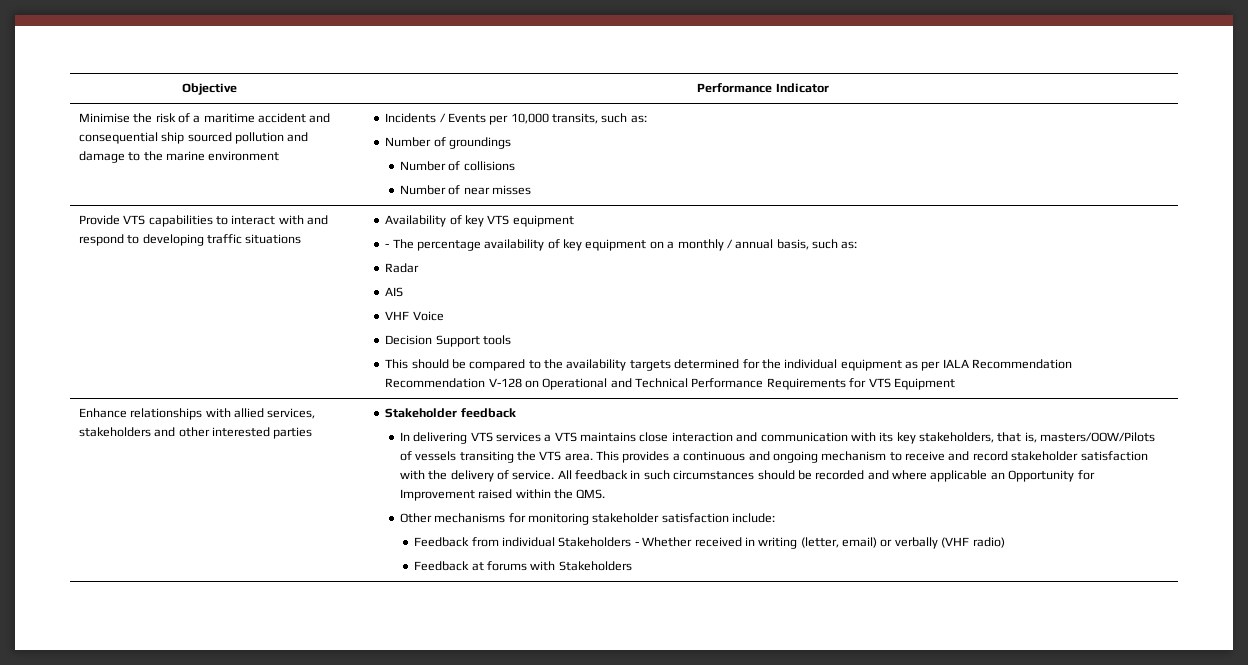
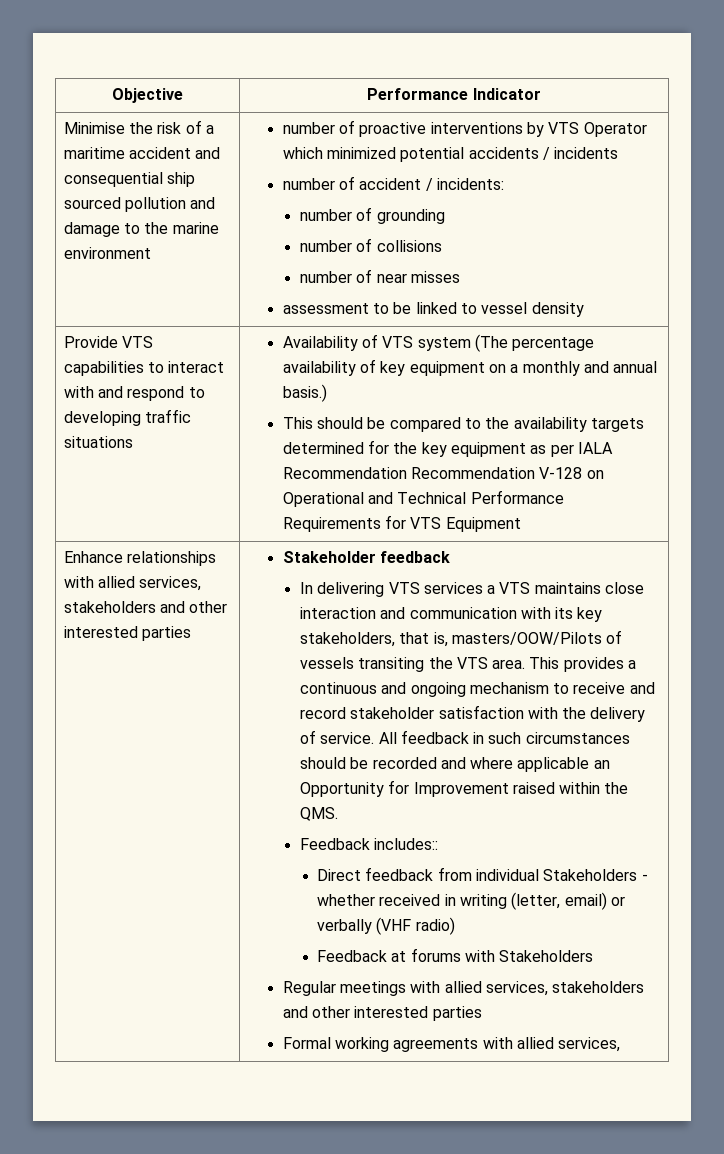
- Incidents / Events per 10,000 transits, such as:
- Number of groundings
- Number of collisions
+ number of proactive interventions by VTS Operator which minimized potential accidents / incidents
+ number of accident / incidents:
+ number of grounding
+ number of collisions
- Number of near misses
+ number of near misses
+ assessment to be linked to vessel density
- Availability of key VTS equipment
- - The percentage availability of key equipment on a monthly / annual basis, such as:
- Radar
- AIS
- VHF Voice
- Decision Support tools
+ Availability of VTS system (The percentage availability of key equipment on a monthly and annual basis.)
- This should be compared to the availability targets determined for the individual equipment as per IALA Recommendation Recommendation V-128 on Operational and Technical Performance Requirements for VTS Equipment
+ This should be compared to the availability targets determined for the key equipment as per IALA Recommendation Recommendation V-128 on Operational and Technical Performance Requirements for VTS Equipment
- Other mechanisms for monitoring stakeholder satisfaction include:
- Feedback from individual Stakeholders - Whether received in writing (letter, email) or verbally (VHF radio)
+ Feedback includes::
+ Direct feedback from individual Stakeholders - whether received in writing (letter, email) or verbally (VHF radio)
+ Regular meetings with allied services, stakeholders and other interested parties
+ Formal working agreements with allied services,

